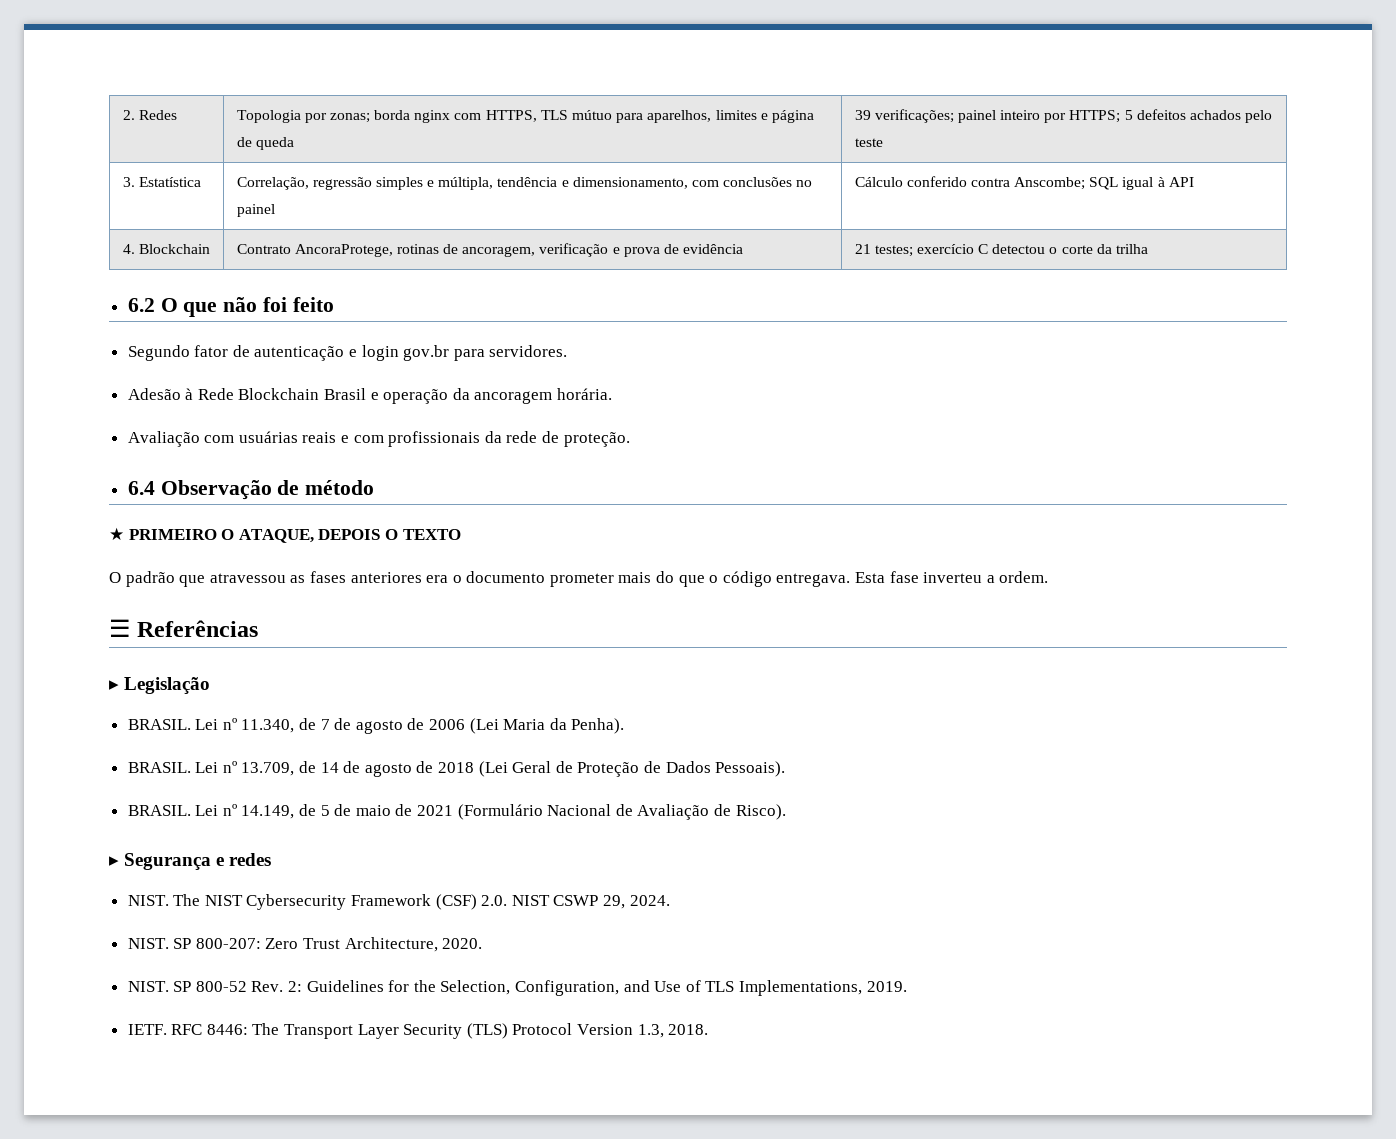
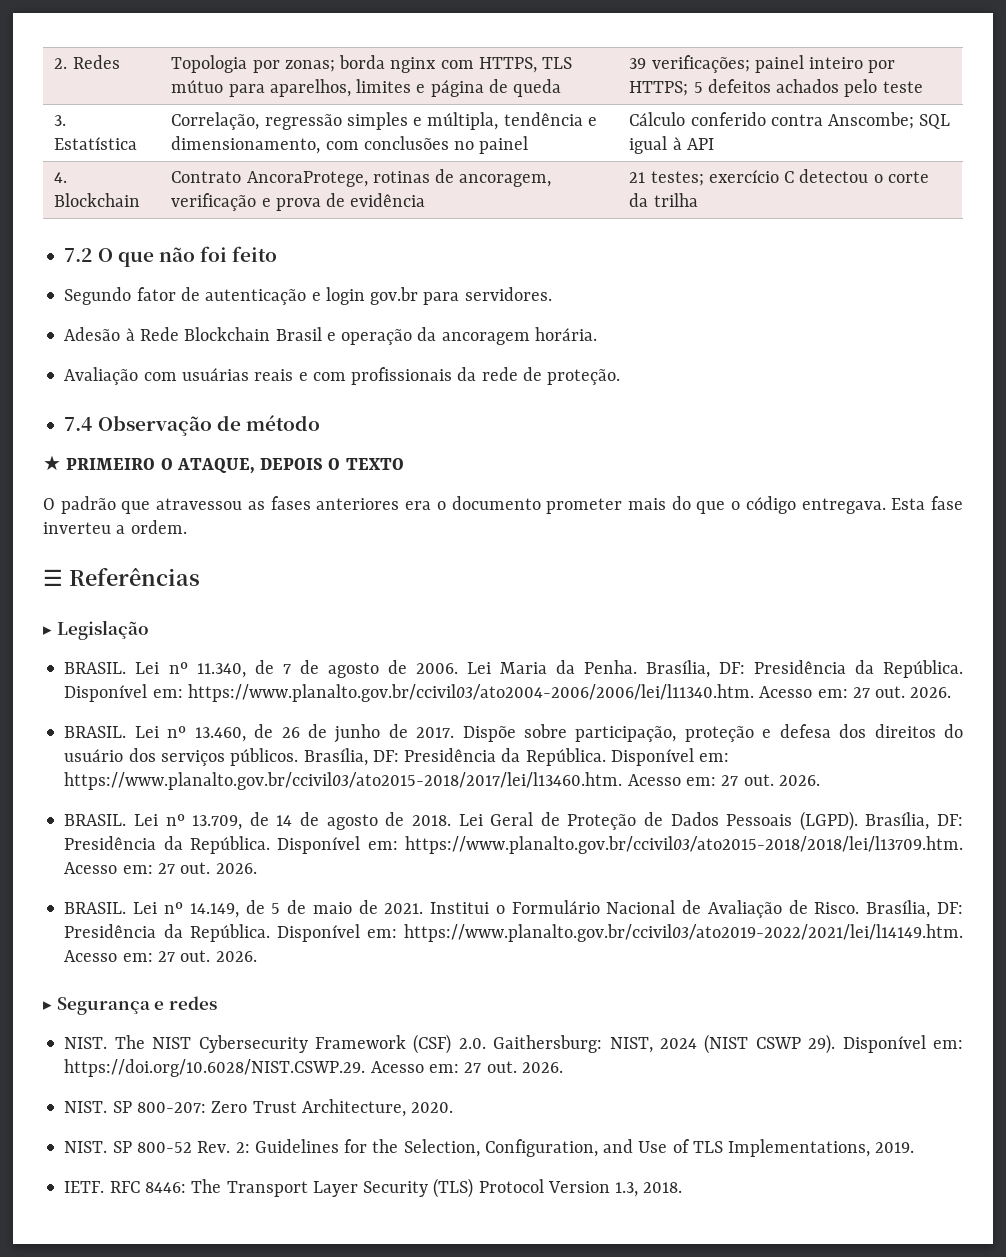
- 6.2 O que não foi feito
+ 7.2 O que não foi feito
- 6.4 Observação de método
+ 7.4 Observação de método
- Lei nº 11.340, de 7 de agosto de 2006 (Lei Maria da Penha).
+ Lei nº 11.340, de 7 de agosto de 2006. Lei Maria da Penha. Brasília, DF: Presidência da República. Disponível em: https://www.planalto.gov.br/ccivil03/ato2004-2006/2006/lei/l11340.htm. Acesso em: 27 out. 2026.
+ BRASIL. Lei nº 13.460, de 26 de junho de 2017. Dispõe sobre participação, proteção e defesa dos direitos do usuário dos serviços públicos. Brasília, DF: Presidência da República. Disponível em: https://www.planalto.gov.br/ccivil03/ato2015-2018/2017/lei/l13460.htm. Acesso em: 27 out. 2026.
- Lei nº 13.709, de 14 de agosto de 2018 (Lei Geral de Proteção de Dados Pessoais).
+ Lei nº 13.709, de 14 de agosto de 2018. Lei Geral de Proteção de Dados Pessoais (LGPD). Brasília, DF: Presidência da República. Disponível em: https://www.planalto.gov.br/ccivil03/ato2015-2018/2018/lei/l13709.htm. Acesso em: 27 out. 2026.
- Lei nº 14.149, de 5 de maio de 2021 (Formulário Nacional de Avaliação de Risco).
+ Lei nº 14.149, de 5 de maio de 2021. Institui o Formulário Nacional de Avaliação de Risco. Brasília, DF: Presidência da República. Disponível em: https://www.planalto.gov.br/ccivil03/ato2019-2022/2021/lei/l14149.htm. Acesso em: 27 out. 2026.
- The NIST Cybersecurity Framework (CSF) 2.0. NIST CSWP 29, 2024.
+ The NIST Cybersecurity Framework (CSF) 2.0. Gaithersburg: NIST, 2024 (NIST CSWP 29). Disponível em: https://doi.org/10.6028/NIST.CSWP.29. Acesso em: 27 out. 2026.

